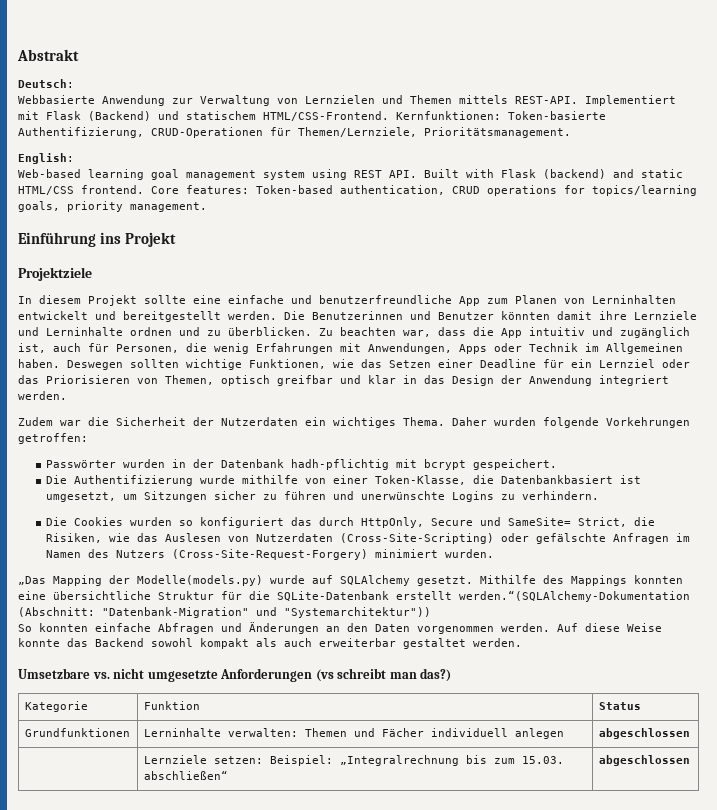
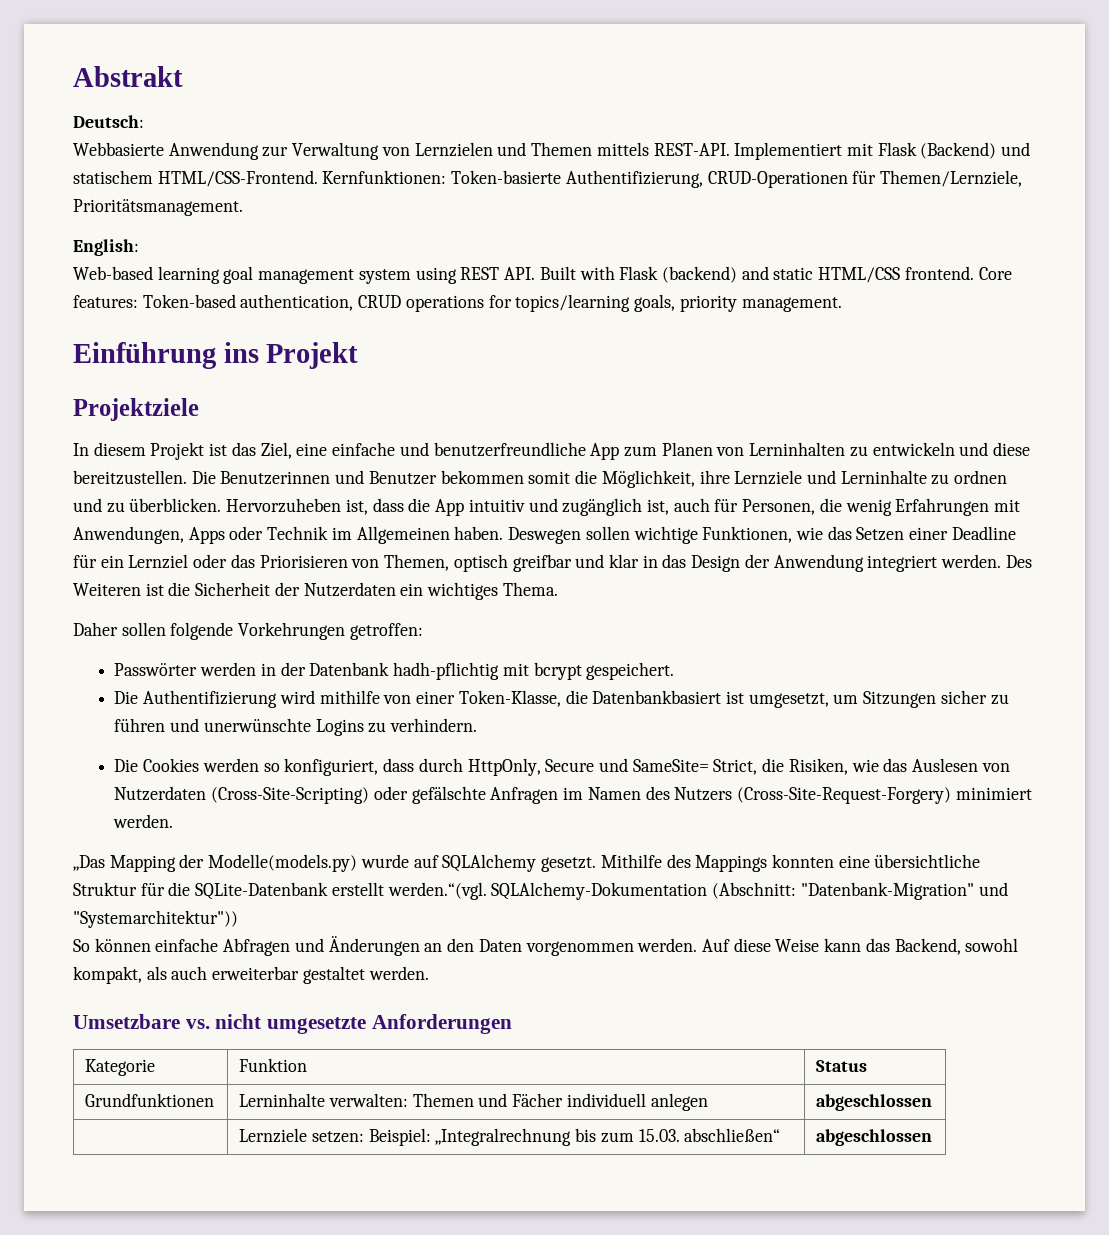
- In diesem Projekt sollte eine einfache und benutzerfreundliche App zum Planen von Lerninhalten entwickelt und bereitgestellt werden. Die Benutzerinnen und Benutzer könnten damit ihre Lernziele und Lerninhalte ordnen und zu überblicken.
+ In diesem Projekt ist das Ziel, eine einfache und benutzerfreundliche App zum Planen von Lerninhalten zu entwickeln und diese bereitzustellen. Die Benutzerinnen und Benutzer bekommen somit die Möglichkeit, ihre Lernziele und Lerninhalte zu ordnen und zu überblicken.
- Zu beachten war, dass die App intuitiv und zugänglich ist, auch für Personen, die wenig Erfahrungen mit Anwendungen, Apps oder Technik im Allgemeinen haben.
+ Hervorzuheben ist, dass die App intuitiv und zugänglich ist, auch für Personen, die wenig Erfahrungen mit Anwendungen, Apps oder Technik im Allgemeinen haben.
- Deswegen sollten wichtige Funktionen, wie das Setzen einer Deadline für ein Lernziel oder das Priorisieren von Themen, optisch greifbar und klar in das Design der Anwendung integriert werden.
- Zudem war die Sicherheit der Nutzerdaten ein wichtiges Thema. Daher wurden folgende Vorkehrungen getroffen:
+ Deswegen sollen wichtige Funktionen, wie das Setzen einer Deadline für ein Lernziel oder das Priorisieren von Themen, optisch greifbar und klar in das Design der Anwendung integriert werden. Des Weiteren ist die Sicherheit der Nutzerdaten ein wichtiges Thema.
+ Daher sollen folgende Vorkehrungen getroffen:
- Passwörter wurden in der Datenbank hadh-pflichtig mit bcrypt gespeichert.
+ Passwörter werden in der Datenbank hadh-pflichtig mit bcrypt gespeichert.
- Die Authentifizierung wurde mithilfe von einer Token-Klasse, die Datenbankbasiert ist umgesetzt, um Sitzungen sicher zu führen und unerwünschte Logins zu verhindern.
+ Die Authentifizierung wird mithilfe von einer Token-Klasse, die Datenbankbasiert ist umgesetzt, um Sitzungen sicher zu führen und unerwünschte Logins zu verhindern.
- Die Cookies wurden so konfiguriert das durch HttpOnly, Secure und SameSite= Strict, die Risiken, wie das Auslesen von Nutzerdaten (Cross-Site-Scripting) oder gefälschte Anfragen im Namen des Nutzers (Cross-Site-Request-Forgery) minimiert wurden.
+ Die Cookies werden so konfiguriert, dass durch HttpOnly, Secure und SameSite= Strict, die Risiken, wie das Auslesen von Nutzerdaten (Cross-Site-Scripting) oder gefälschte Anfragen im Namen des Nutzers (Cross-Site-Request-Forgery) minimiert werden.
- Mithilfe des Mappings konnten eine übersichtliche Struktur für die SQLite-Datenbank erstellt werden.“(SQLAlchemy-Dokumentation (Abschnitt: "Datenbank-Migration" und "Systemarchitektur"))
+ Mithilfe des Mappings konnten eine übersichtliche Struktur für die SQLite-Datenbank erstellt werden.“(vgl. SQLAlchemy-Dokumentation (Abschnitt: "Datenbank-Migration" und "Systemarchitektur"))
- So konnten einfache Abfragen und Änderungen an den Daten vorgenommen werden.
+ So können einfache Abfragen und Änderungen an den Daten vorgenommen werden.
- Auf diese Weise konnte das Backend sowohl kompakt als auch erweiterbar gestaltet werden.
+ Auf diese Weise kann das Backend, sowohl kompakt, als auch erweiterbar gestaltet werden.
- Umsetzbare vs. nicht umgesetzte Anforderungen (vs schreibt man das?)
+ Umsetzbare vs. nicht umgesetzte Anforderungen

